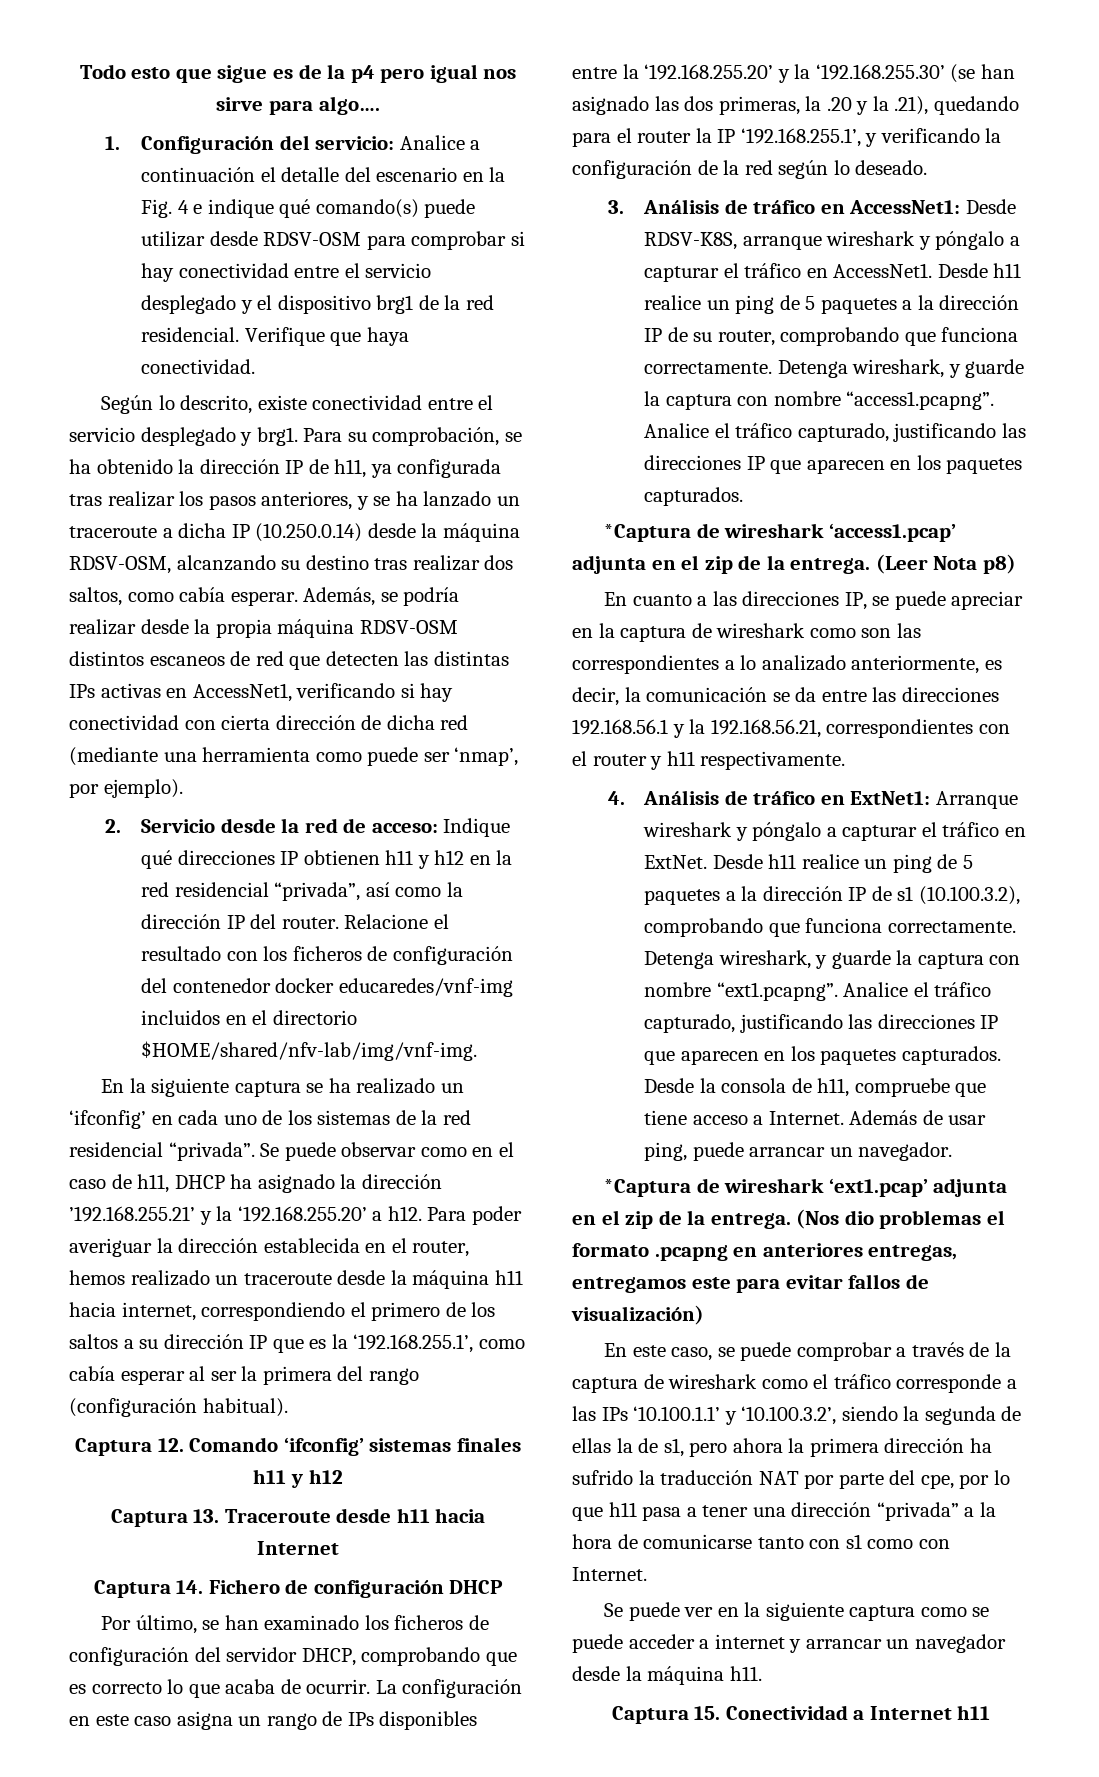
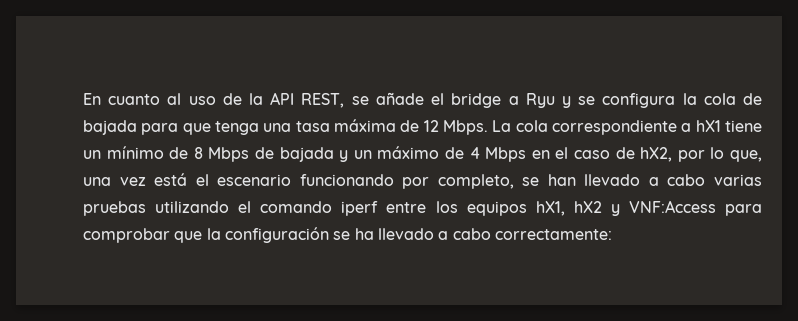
- Todo esto que sigue es de la p4 pero igual nos sirve para algo….
- 1. Configuración del servicio: Analice a continuación el detalle del escenario en la Fig. 4 e indique qué comando(s) puede utilizar desde RDSV-OSM para comprobar si hay conectividad entre el servicio desplegado y el dispositivo brg1 de la red residencial. Verifique que haya conectividad.
- Según lo descrito, existe conectividad entre el servicio desplegado y brg1. Para su comprobación, se ha obtenido la dirección IP de h11, ya configurada tras realizar los pasos anteriores, y se ha lanzado un traceroute a dicha IP (10.250.0.14) desde la máquina RDSV-OSM, alcanzando su destino tras realizar dos saltos, como cabía esperar. Además, se podría realizar desde la propia máquina RDSV-OSM distintos escaneos de red que detecten las distintas IPs activas en AccessNet1, verificando si hay conectividad con cierta dirección de dicha red (mediante una herramienta como puede ser ‘nmap’, por ejemplo).
- 2. Servicio desde la red de acceso: Indique qué direcciones IP obtienen h11 y h12 en la red residencial “privada”, así como la dirección IP del router. Relacione el resultado con los ficheros de configuración del contenedor docker educaredes/vnf-img incluidos en el directorio $HOME/shared/nfv-lab/img/vnf-img.
- En la siguiente captura se ha realizado un ‘ifconfig’ en cada uno de los sistemas de la red residencial “privada”. Se puede observar como en el caso de h11, DHCP ha asignado la dirección ’192.168.255.21’ y la ‘192.168.255.20’ a h12. Para poder averiguar la dirección establecida en el router, hemos realizado un traceroute desde la máquina h11 hacia internet, correspondiendo el primero de los saltos a su dirección IP que es la ‘192.168.255.1’, como cabía esperar al ser la primera del rango (configuración habitual).
- Captura 12. Comando ‘ifconfig’ sistemas finales h11 y h12
- Captura 13. Traceroute desde h11 hacia Internet
- Captura 14. Fichero de configuración DHCP
- Por último, se han examinado los ficheros de configuración del servidor DHCP, comprobando que es correcto lo que acaba de ocurrir. La configuración en este caso asigna un rango de IPs disponibles entre la ‘192.168.255.20’ y la ‘192.168.255.30’ (se han asignado las dos primeras, la .20 y la .21), quedando para el router la IP ‘192.168.255.1’, y verificando la configuración de la red según lo deseado.
- 3. Análisis de tráfico en AccessNet1: Desde RDSV-K8S, arranque wireshark y póngalo a capturar el tráfico en AccessNet1. Desde h11 realice un ping de 5 paquetes a la dirección IP de su router, comprobando que funciona correctamente. Detenga wireshark, y guarde la captura con nombre “access1.pcapng”. Analice el tráfico capturado, justificando las direcciones IP que aparecen en los paquetes capturados.
- *Captura de wireshark ‘access1.pcap’ adjunta en el zip de la entrega. (Leer Nota p8)
- En cuanto a las direcciones IP, se puede apreciar en la captura de wireshark como son las correspondientes a lo analizado anteriormente, es decir, la comunicación se da entre las direcciones 192.168.56.1 y la 192.168.56.21, correspondientes con el router y h11 respectivamente.
- 4. Análisis de tráfico en ExtNet1: Arranque wireshark y póngalo a capturar el tráfico en ExtNet. Desde h11 realice un ping de 5 paquetes a la dirección IP de s1 (10.100.3.2), comprobando que funciona correctamente. Detenga wireshark, y guarde la captura con nombre “ext1.pcapng”. Analice el tráfico capturado, justificando las direcciones IP que aparecen en los paquetes capturados. Desde la consola de h11, compruebe que tiene acceso a Internet. Además de usar ping, puede arrancar un navegador.
- *Captura de wireshark ‘ext1.pcap’ adjunta en el zip de la entrega. (Nos dio problemas el formato .pcapng en anteriores entregas, entregamos este para evitar fallos de visualización)
- En este caso, se puede comprobar a través de la captura de wireshark como el tráfico corresponde a las IPs ‘10.100.1.1’ y ‘10.100.3.2’, siendo la segunda de ellas la de s1, pero ahora la primera dirección ha sufrido la traducción NAT por parte del cpe, por lo que h11 pasa a tener una dirección “privada” a la hora de comunicarse tanto con s1 como con Internet.
- Se puede ver en la siguiente captura como se puede acceder a internet y arrancar un navegador desde la máquina h11.
- Captura 15. Conectividad a Internet h11
+ En cuanto al uso de la API REST, se añade el bridge a Ryu y se configura la cola de bajada para que tenga una tasa máxima de 12 Mbps. La cola correspondiente a hX1 tiene un mínimo de 8 Mbps de bajada y un máximo de 4 Mbps en el caso de hX2, por lo que, una vez está el escenario funcionando por completo, se han llevado a cabo varias pruebas utilizando el comando iperf entre los equipos hX1, hX2 y VNF:Access para comprobar que la configuración se ha llevado a cabo correctamente:

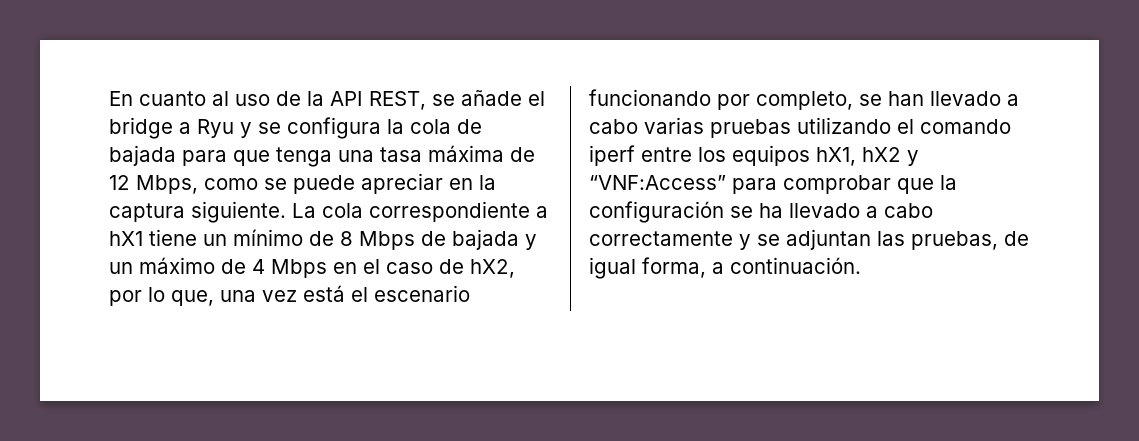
- En cuanto al uso de la API REST, se añade el bridge a Ryu y se configura la cola de bajada para que tenga una tasa máxima de 12 Mbps.
+ En cuanto al uso de la API REST, se añade el bridge a Ryu y se configura la cola de bajada para que tenga una tasa máxima de 12 Mbps, como se puede apreciar en la captura siguiente.
- La cola correspondiente a hX1 tiene un mínimo de 8 Mbps de bajada y un máximo de 4 Mbps en el caso de hX2, por lo que, una vez está el escenario funcionando por completo, se han llevado a cabo varias pruebas utilizando el comando iperf entre los equipos hX1, hX2 y VNF:Access para comprobar que la configuración se ha llevado a cabo correctamente:
+ La cola correspondiente a hX1 tiene un mínimo de 8 Mbps de bajada y un máximo de 4 Mbps en el caso de hX2, por lo que, una vez está el escenario funcionando por completo, se han llevado a cabo varias pruebas utilizando el comando iperf entre los equipos hX1, hX2 y “VNF:Access” para comprobar que la configuración se ha llevado a cabo correctamente y se adjuntan las pruebas, de igual forma, a continuación.

